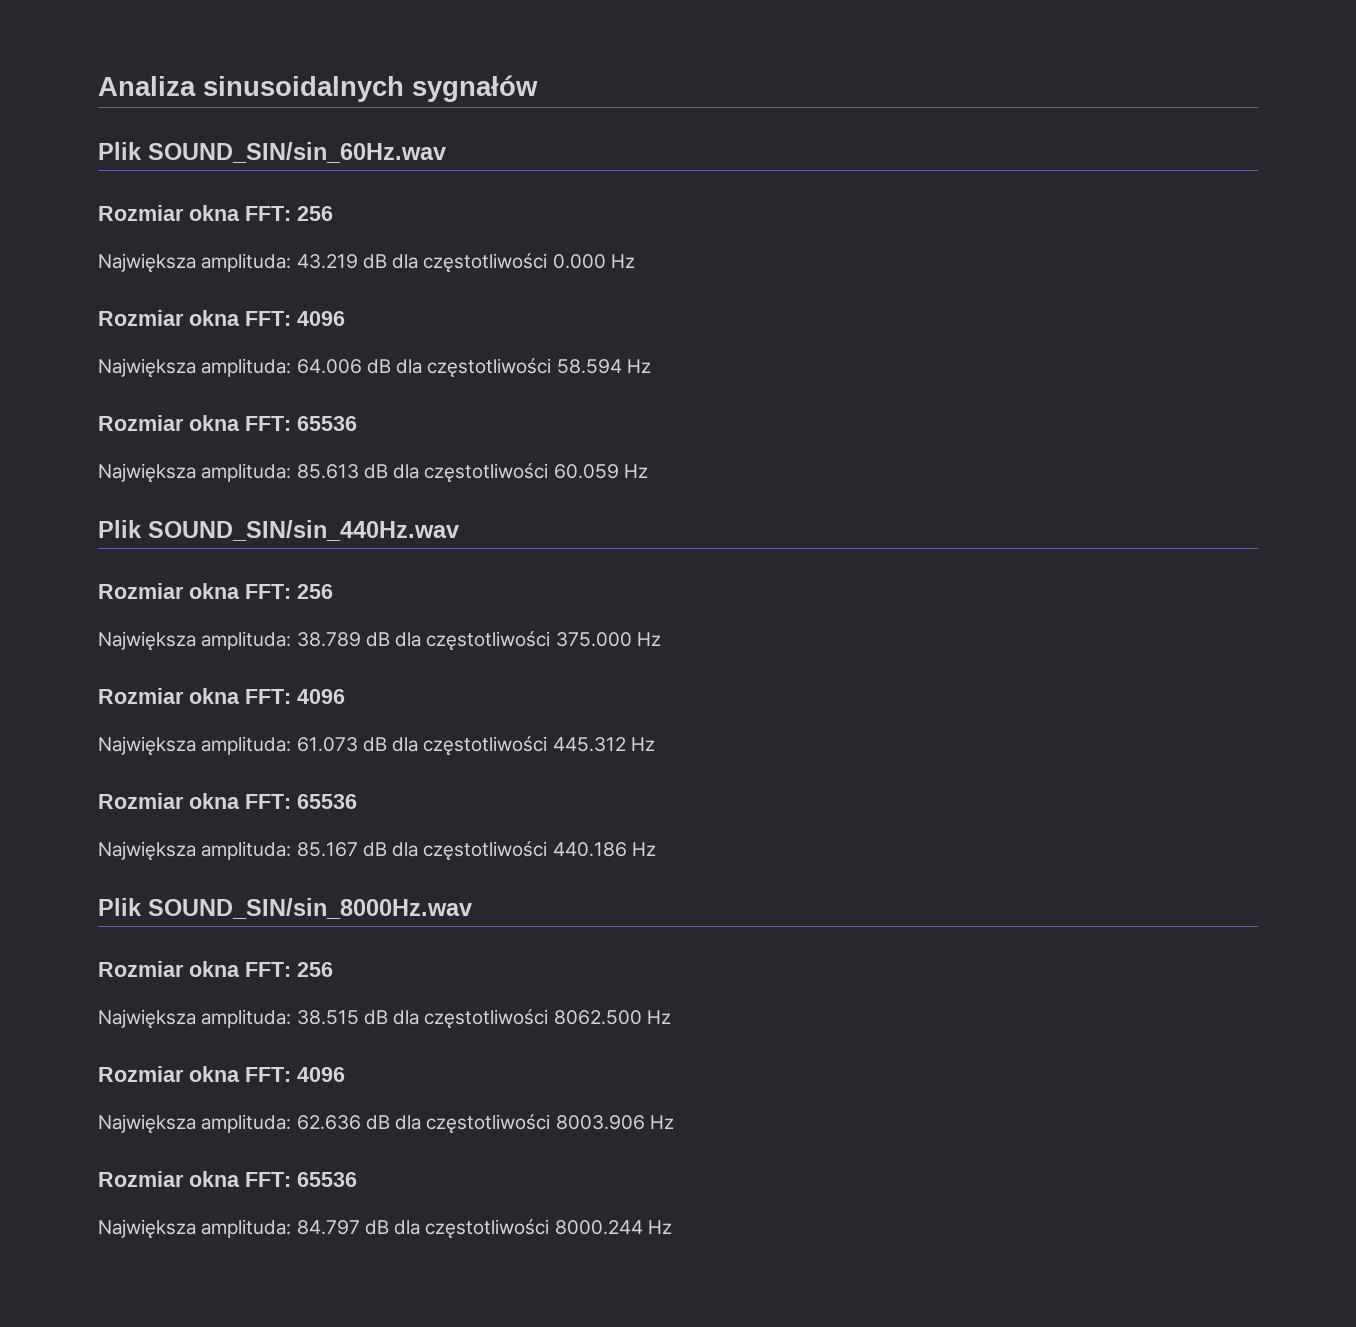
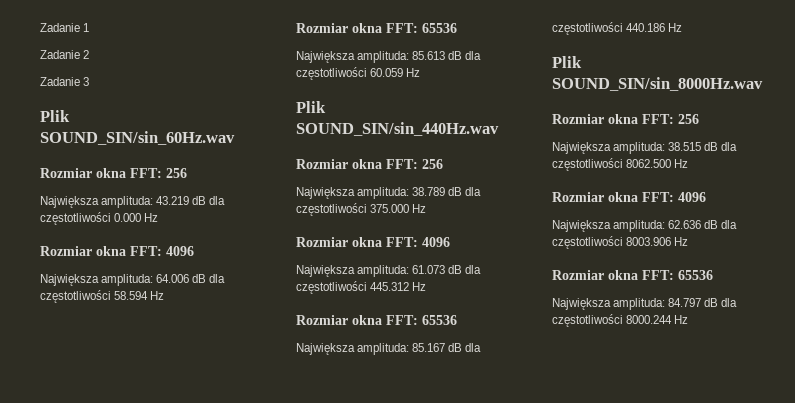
- Analiza sinusoidalnych sygnałów
+ Zadanie 1
+ Zadanie 2
+ Zadanie 3

